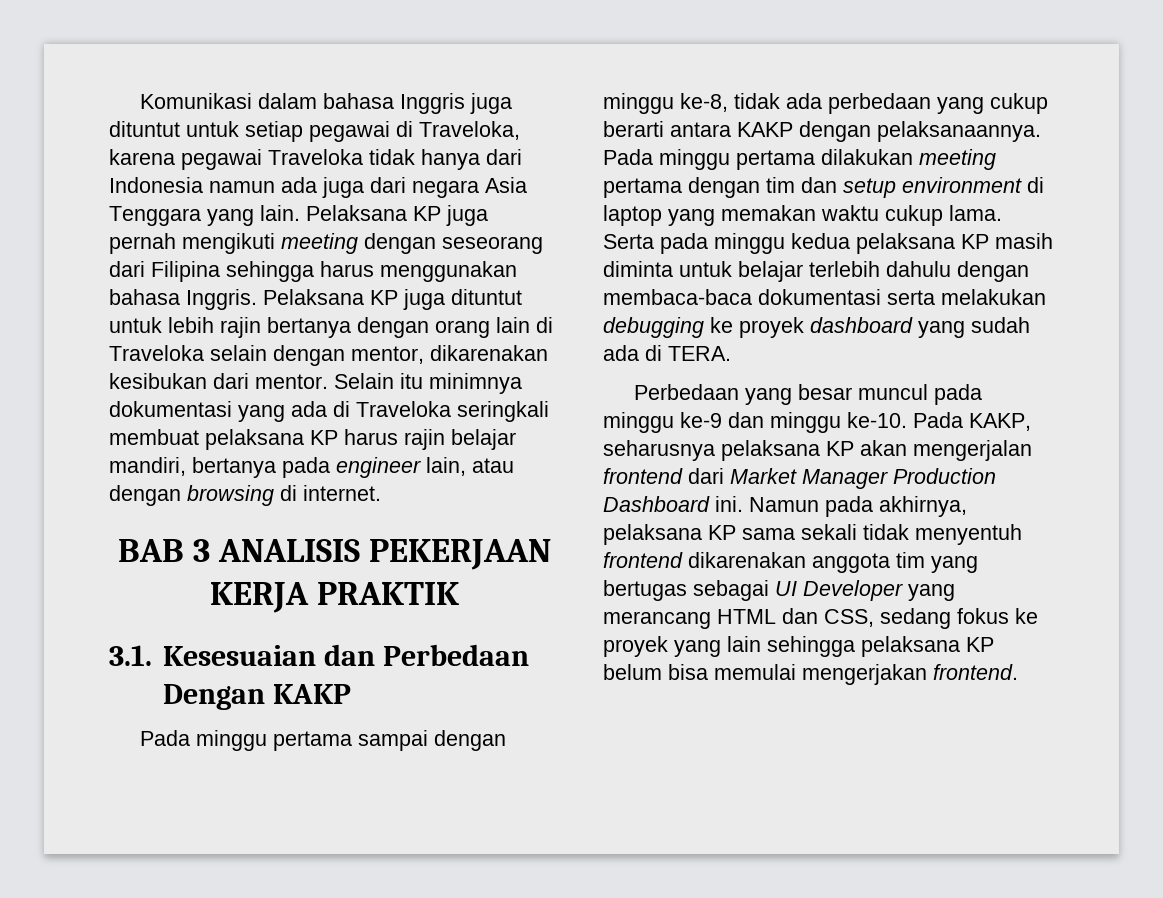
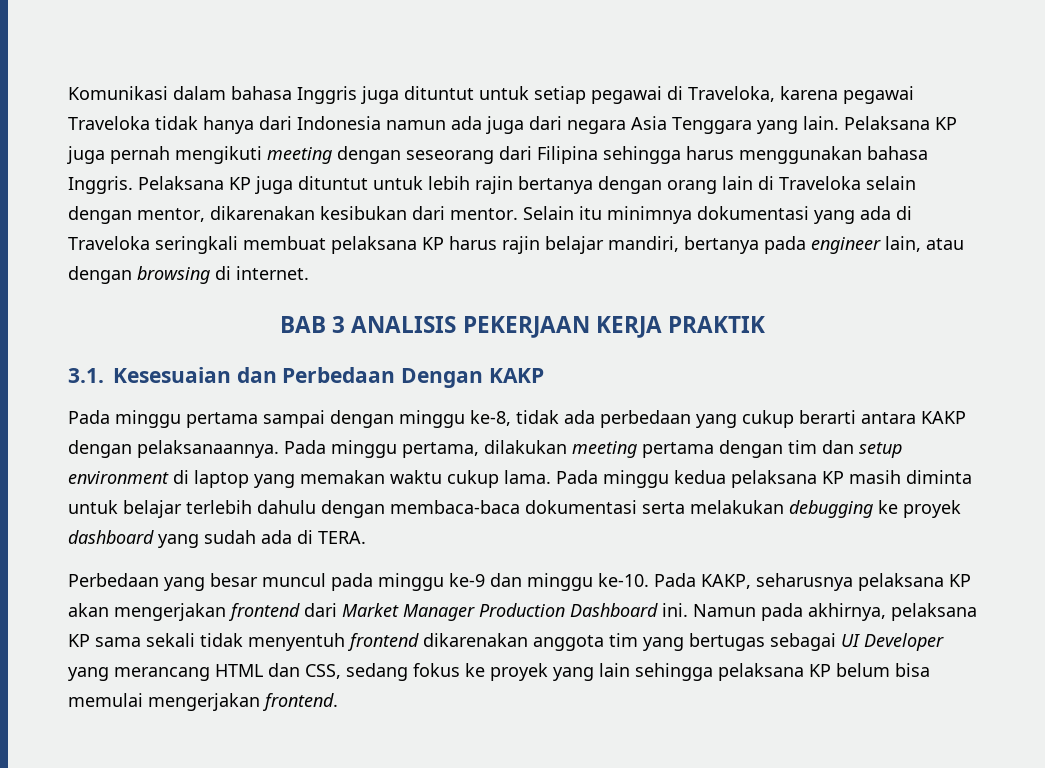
- Pada minggu pertama dilakukan meeting pertama dengan tim dan setup environment di laptop yang memakan waktu cukup lama.
+ Pada minggu pertama, dilakukan meeting pertama dengan tim dan setup environment di laptop yang memakan waktu cukup lama.
- Serta pada minggu kedua pelaksana KP masih diminta untuk belajar terlebih dahulu dengan membaca-baca dokumentasi serta melakukan debugging ke proyek dashboard yang sudah ada di TERA.
+ Pada minggu kedua pelaksana KP masih diminta untuk belajar terlebih dahulu dengan membaca-baca dokumentasi serta melakukan debugging ke proyek dashboard yang sudah ada di TERA.
- Pada KAKP, seharusnya pelaksana KP akan mengerjalan frontend dari Market Manager Production Dashboard ini.
+ Pada KAKP, seharusnya pelaksana KP akan mengerjakan frontend dari Market Manager Production Dashboard ini.

